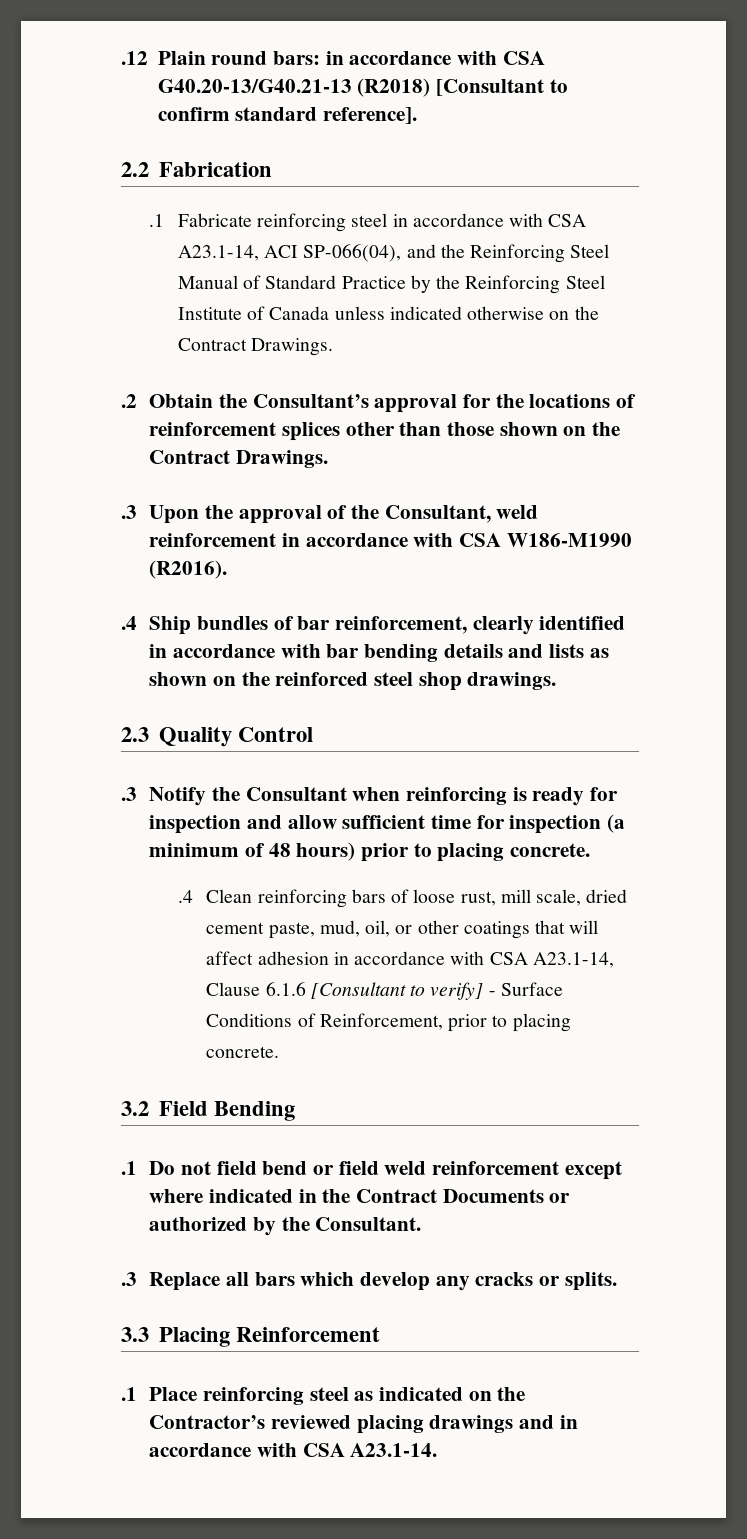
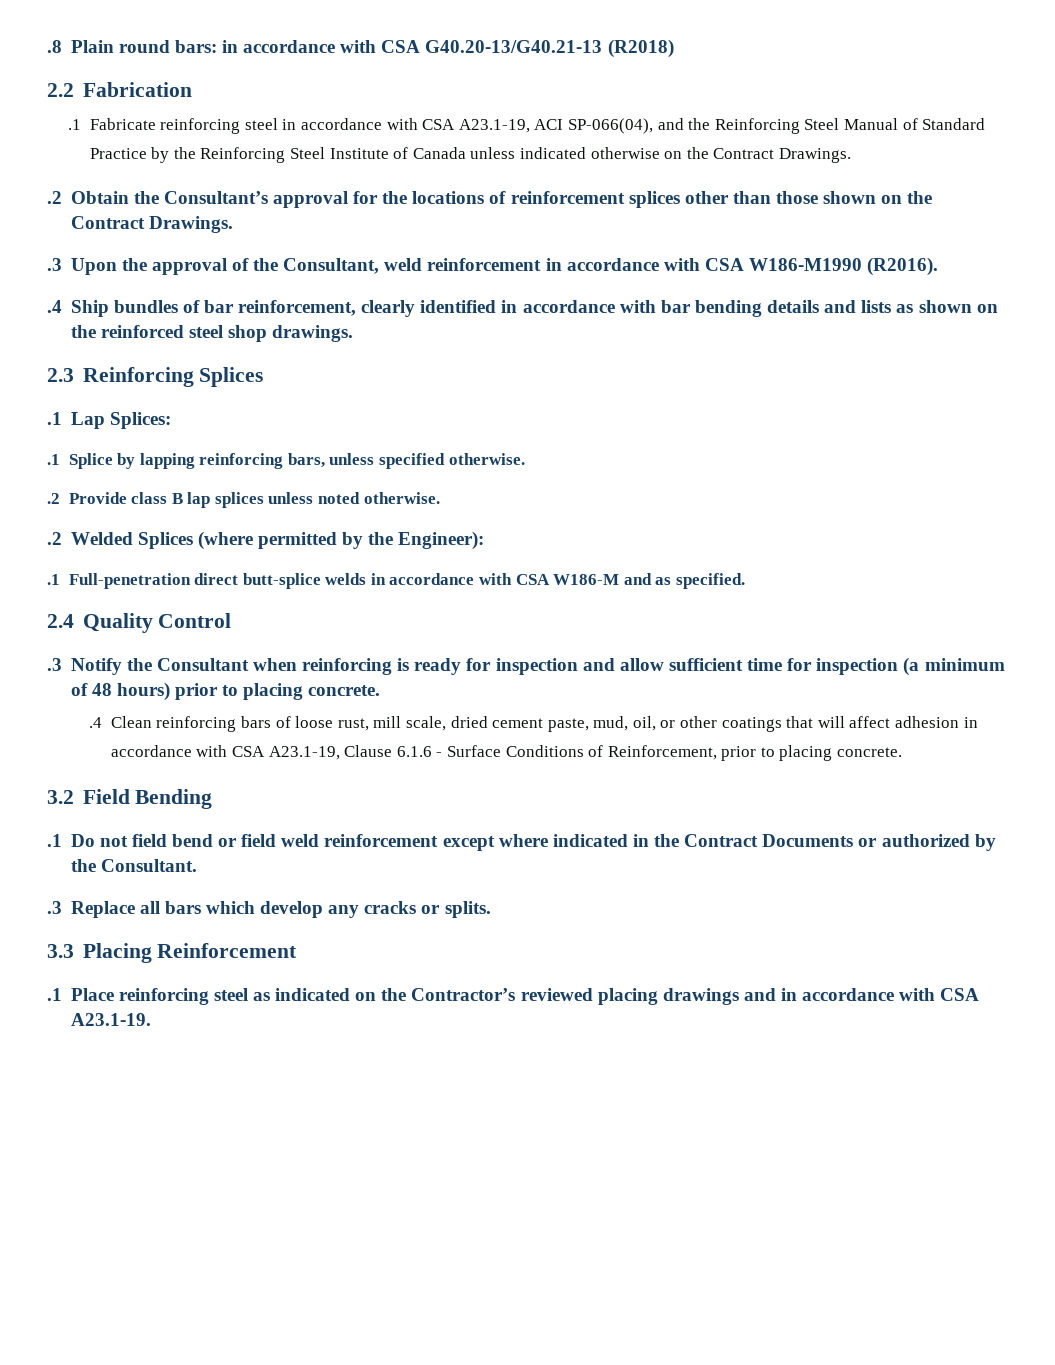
- .12 Plain round bars: in accordance with CSA G40.20-13/G40.21-13 (R2018) [Consultant to confirm standard reference].
+ .8 Plain round bars: in accordance with CSA G40.20-13/G40.21-13 (R2018)
- .1 Fabricate reinforcing steel in accordance with CSA A23.1-14, ACI SP-066(04), and the Reinforcing Steel Manual of Standard Practice by the Reinforcing Steel Institute of Canada unless indicated otherwise on the Contract Drawings.
+ .1 Fabricate reinforcing steel in accordance with CSA A23.1-19, ACI SP-066(04), and the Reinforcing Steel Manual of Standard Practice by the Reinforcing Steel Institute of Canada unless indicated otherwise on the Contract Drawings.
- 2.3 Quality Control
+ 2.3 Reinforcing Splices
+ .1 Lap Splices:
+ .1 Splice by lapping reinforcing bars, unless specified otherwise.
+ .2 Provide class B lap splices unless noted otherwise.
+ .2 Welded Splices (where permitted by the Engineer):
+ .1 Full-penetration direct butt-splice welds in accordance with CSA W186-M and as specified.
+ 2.4 Quality Control
- .4 Clean reinforcing bars of loose rust, mill scale, dried cement paste, mud, oil, or other coatings that will affect adhesion in accordance with CSA A23.1-14, Clause 6.1.6 [Consultant to verify] - Surface Conditions of Reinforcement, prior to placing concrete.
+ .4 Clean reinforcing bars of loose rust, mill scale, dried cement paste, mud, oil, or other coatings that will affect adhesion in accordance with CSA A23.1-19, Clause 6.1.6 - Surface Conditions of Reinforcement, prior to placing concrete.
- .1 Place reinforcing steel as indicated on the Contractor’s reviewed placing drawings and in accordance with CSA A23.1-14.
+ .1 Place reinforcing steel as indicated on the Contractor’s reviewed placing drawings and in accordance with CSA A23.1-19.

